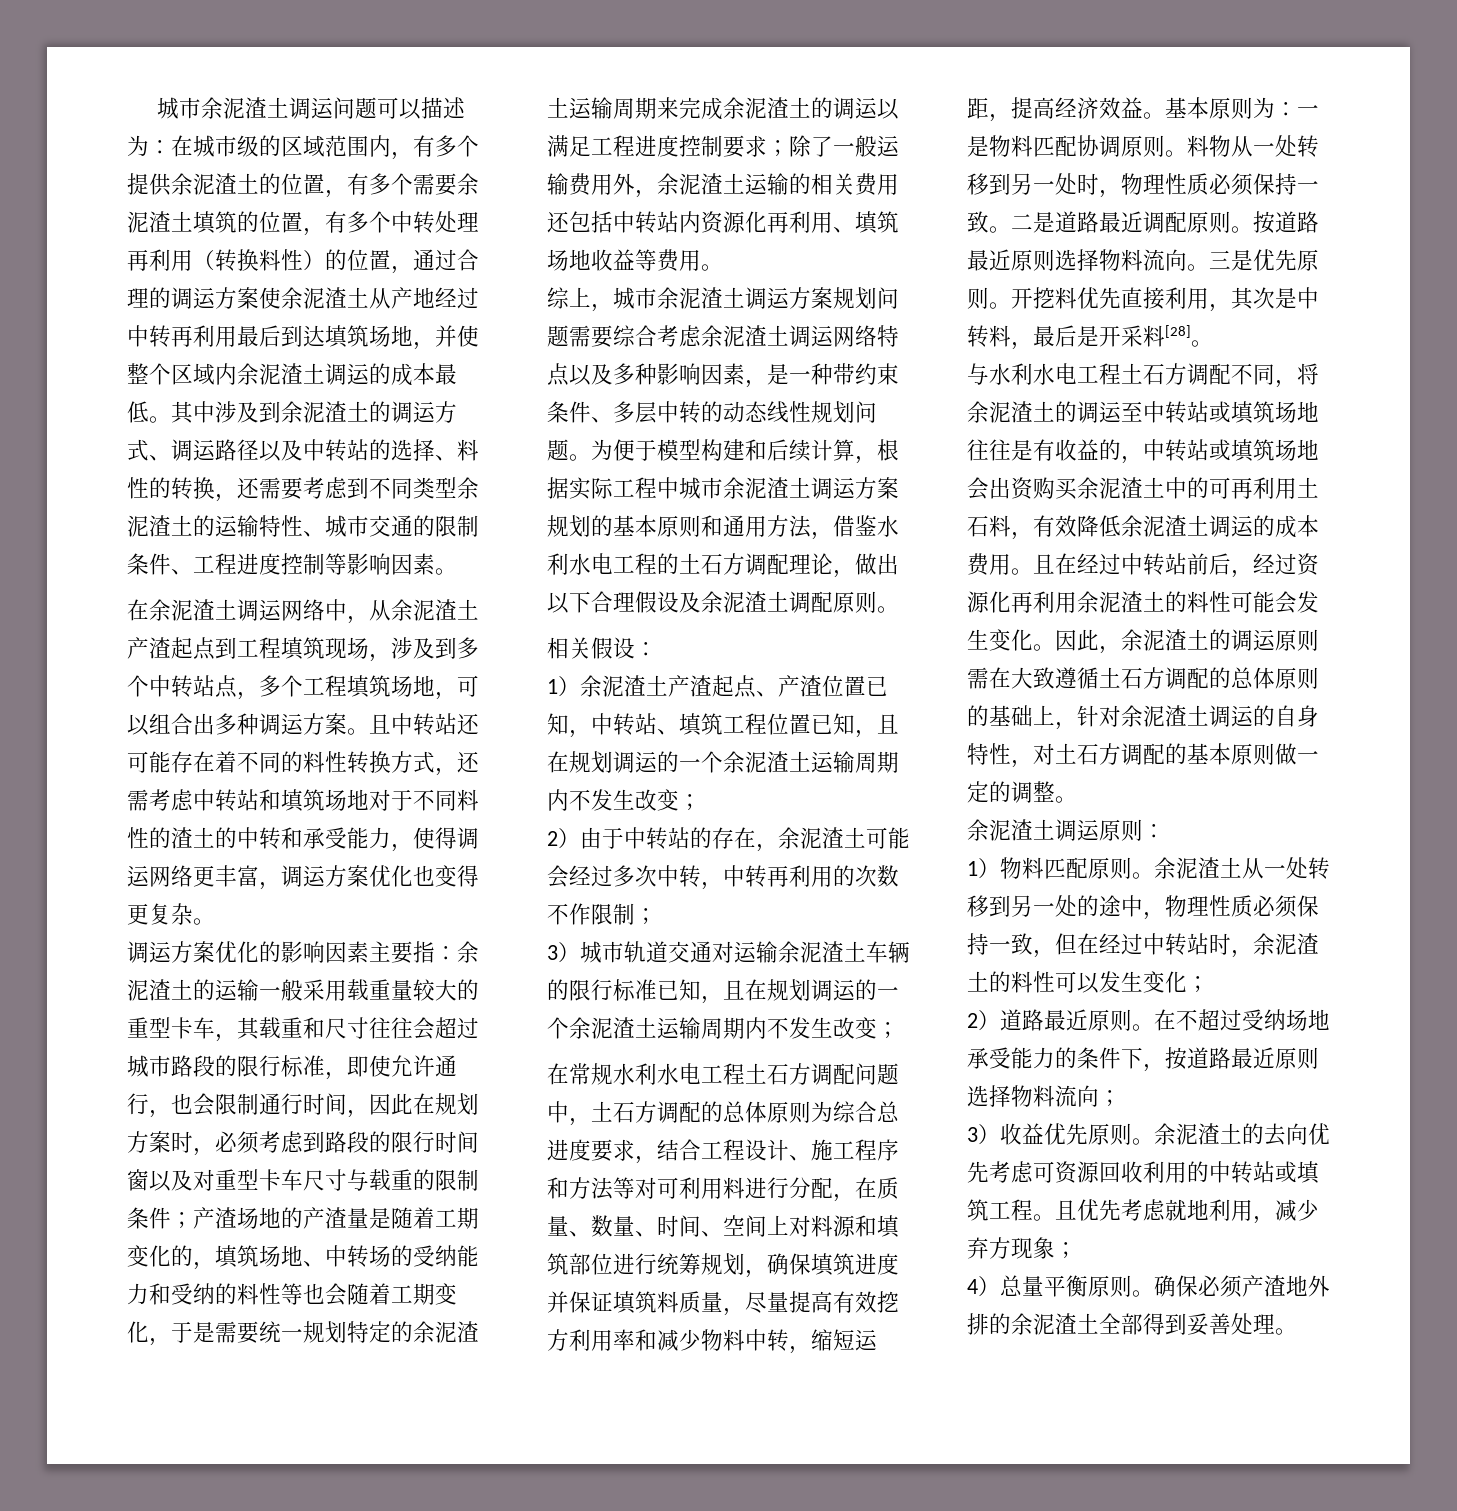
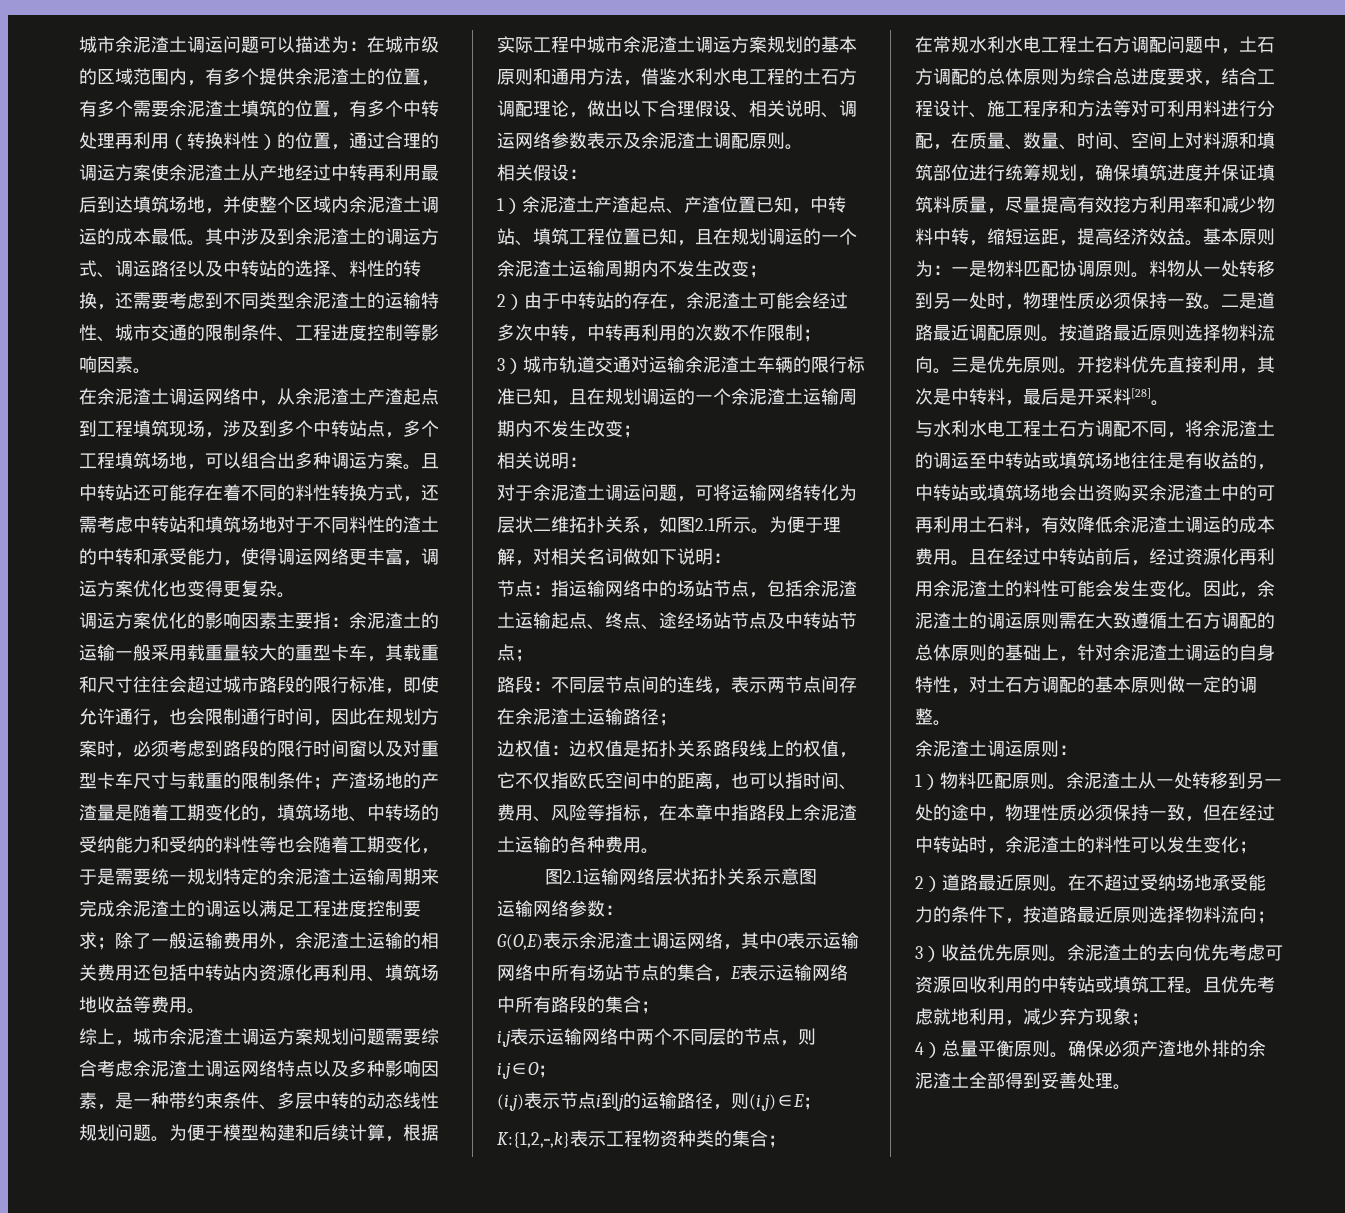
- 为便于模型构建和后续计算，根据实际工程中城市余泥渣土调运方案规划的基本原则和通用方法，借鉴水利水电工程的土石方调配理论，做出以下合理假设及余泥渣土调配原则。
+ 为便于模型构建和后续计算，根据实际工程中城市余泥渣土调运方案规划的基本原则和通用方法，借鉴水利水电工程的土石方调配理论，做出以下合理假设、相关说明、调运网络参数表示及余泥渣土调配原则。
+ 相关说明：
+ 对于余泥渣土调运问题，可将运输网络转化为层状二维拓扑关系，如图2.1所示。为便于理解，对相关名词做如下说明：
+ 节点：指运输网络中的场站节点，包括余泥渣土运输起点、终点、途经场站节点及中转站节点；
+ 路段：不同层节点间的连线，表示两节点间存在余泥渣土运输路径；
+ 边权值：边权值是拓扑关系路段线上的权值，它不仅指欧氏空间中的距离，也可以指时间、费用、风险等指标，在本章中指路段上余泥渣土运输的各种费用。
+ 图2.1运输网络层状拓扑关系示意图
+ 运输网络参数：
+ G(O,E)表示余泥渣土调运网络，其中O表示运输网络中所有场站节点的集合，E表示运输网络中所有路段的集合；
+ i,j表示运输网络中两个不同层的节点，则i,j∈O；
+ (i,j)表示节点i到j的运输路径，则(i,j)∈E；
+ K:{1,2,···,k}表示工程物资种类的集合；

